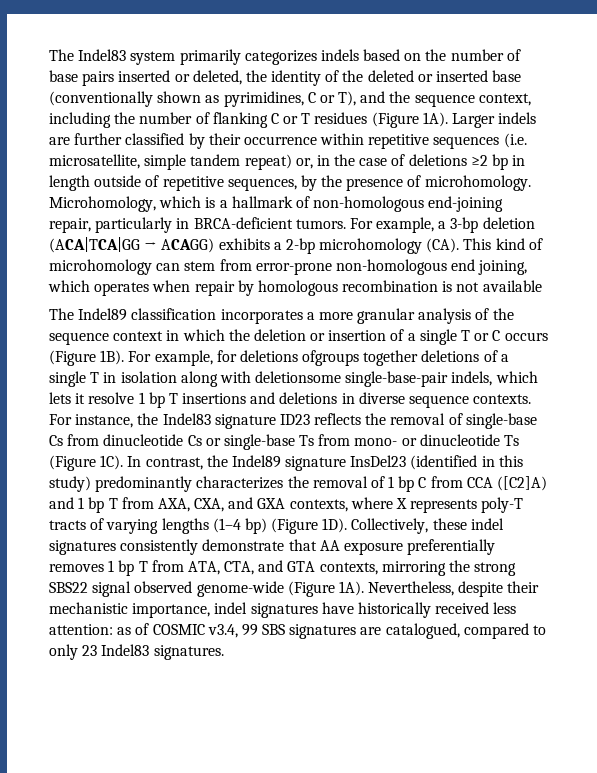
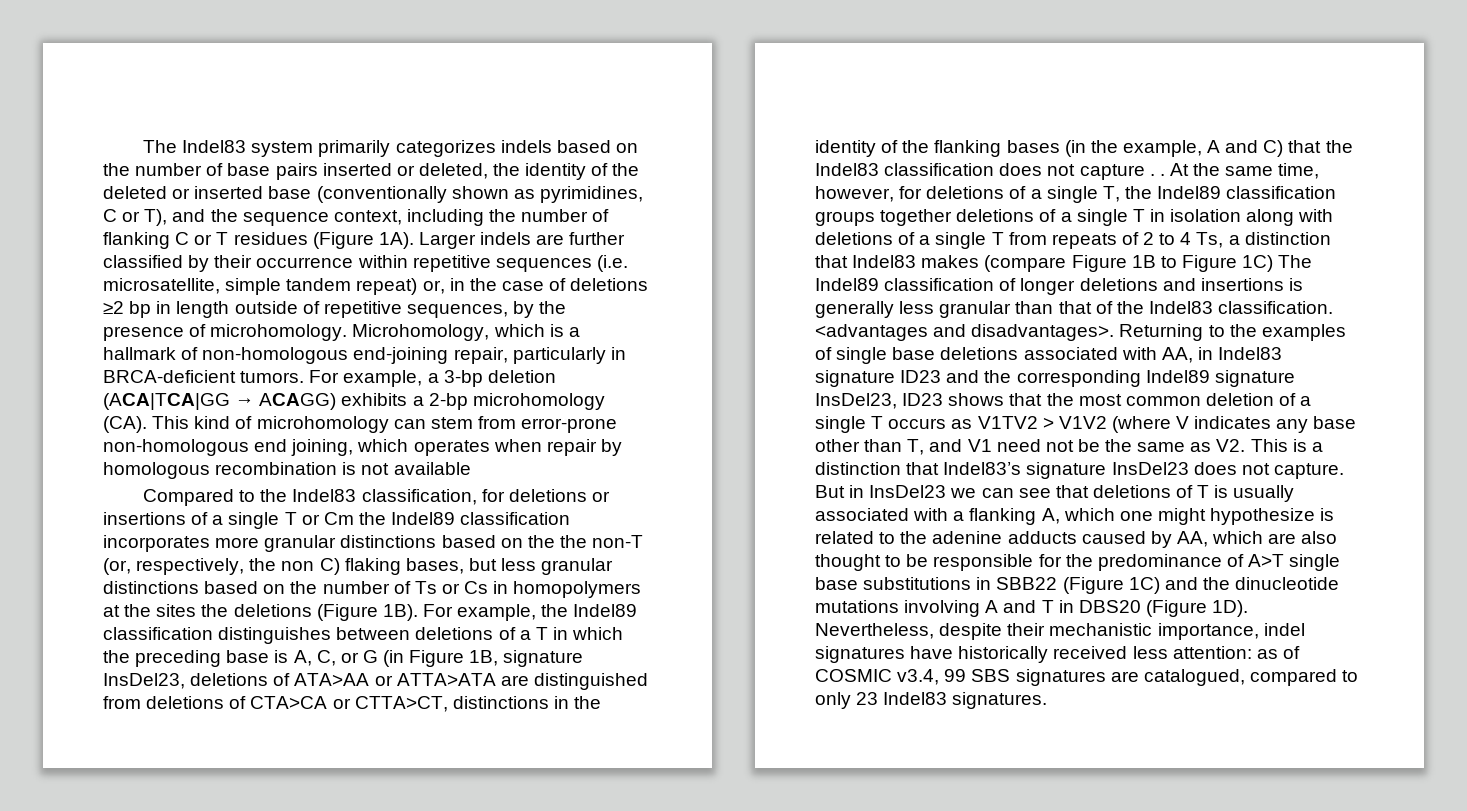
- The Indel89 classification incorporates a more granular analysis of the sequence context in which the deletion or insertion of a single T or C occurs (Figure 1B). For example, for deletions ofgroups together deletions of a single T in isolation along with deletionsome single-base-pair indels, which lets it resolve 1 bp T insertions and deletions in diverse sequence contexts. For instance, the Indel83 signature ID23 reflects the removal of single-base Cs from dinucleotide Cs or single-base Ts from mono- or dinucleotide Ts (Figure 1C). In contrast, the Indel89 signature InsDel23 (identified in this study) predominantly characterizes the removal of 1 bp C from CCA ([C2]A) and 1 bp T from AXA, CXA, and GXA contexts, where X represents poly-T tracts of varying lengths (1–4 bp) (Figure 1D). Collectively, these indel signatures consistently demonstrate that AA exposure preferentially removes 1 bp T from ATA, CTA, and GTA contexts, mirroring the strong SBS22 signal observed genome-wide (Figure 1A).
+ Compared to the Indel83 classification, for deletions or insertions of a single T or Cm the Indel89 classification incorporates more granular distinctions based on the the non-T (or, respectively, the non C) flaking bases, but less granular distinctions based on the number of Ts or Cs in homopolymers at the sites the deletions (Figure 1B). For example, the Indel89 classification distinguishes between deletions of a T in which the preceding base is A, C, or G (in Figure 1B, signature InsDel23, deletions of ATA>AA or ATTA>ATA are distinguished from deletions of CTA>CA or CTTA>CT, distinctions in the identity of the flanking bases (in the example, A and C) that the Indel83 classification does not capture . . At the same time, however, for deletions of a single T, the Indel89 classification groups together deletions of a single T in isolation along with deletions of a single T from repeats of 2 to 4 Ts, a distinction that Indel83 makes (compare Figure 1B to Figure 1C) The Indel89 classification of longer deletions and insertions is generally less granular than that of the Indel83 classification. <advantages and disadvantages>. Returning to the examples of single base deletions associated with AA, in Indel83 signature ID23 and the corresponding Indel89 signature InsDel23, ID23 shows that the most common deletion of a single T occurs as V1TV2 > V1V2 (where V indicates any base other than T, and V1 need not be the same as V2. This is a distinction that Indel83’s signature InsDel23 does not capture. But in InsDel23 we can see that deletions of T is usually associated with a flanking A, which one might hypothesize is related to the adenine adducts caused by AA, which are also thought to be responsible for the predominance of A>T single base substitutions in SBB22 (Figure 1C) and the dinucleotide mutations involving A and T in DBS20 (Figure 1D).

